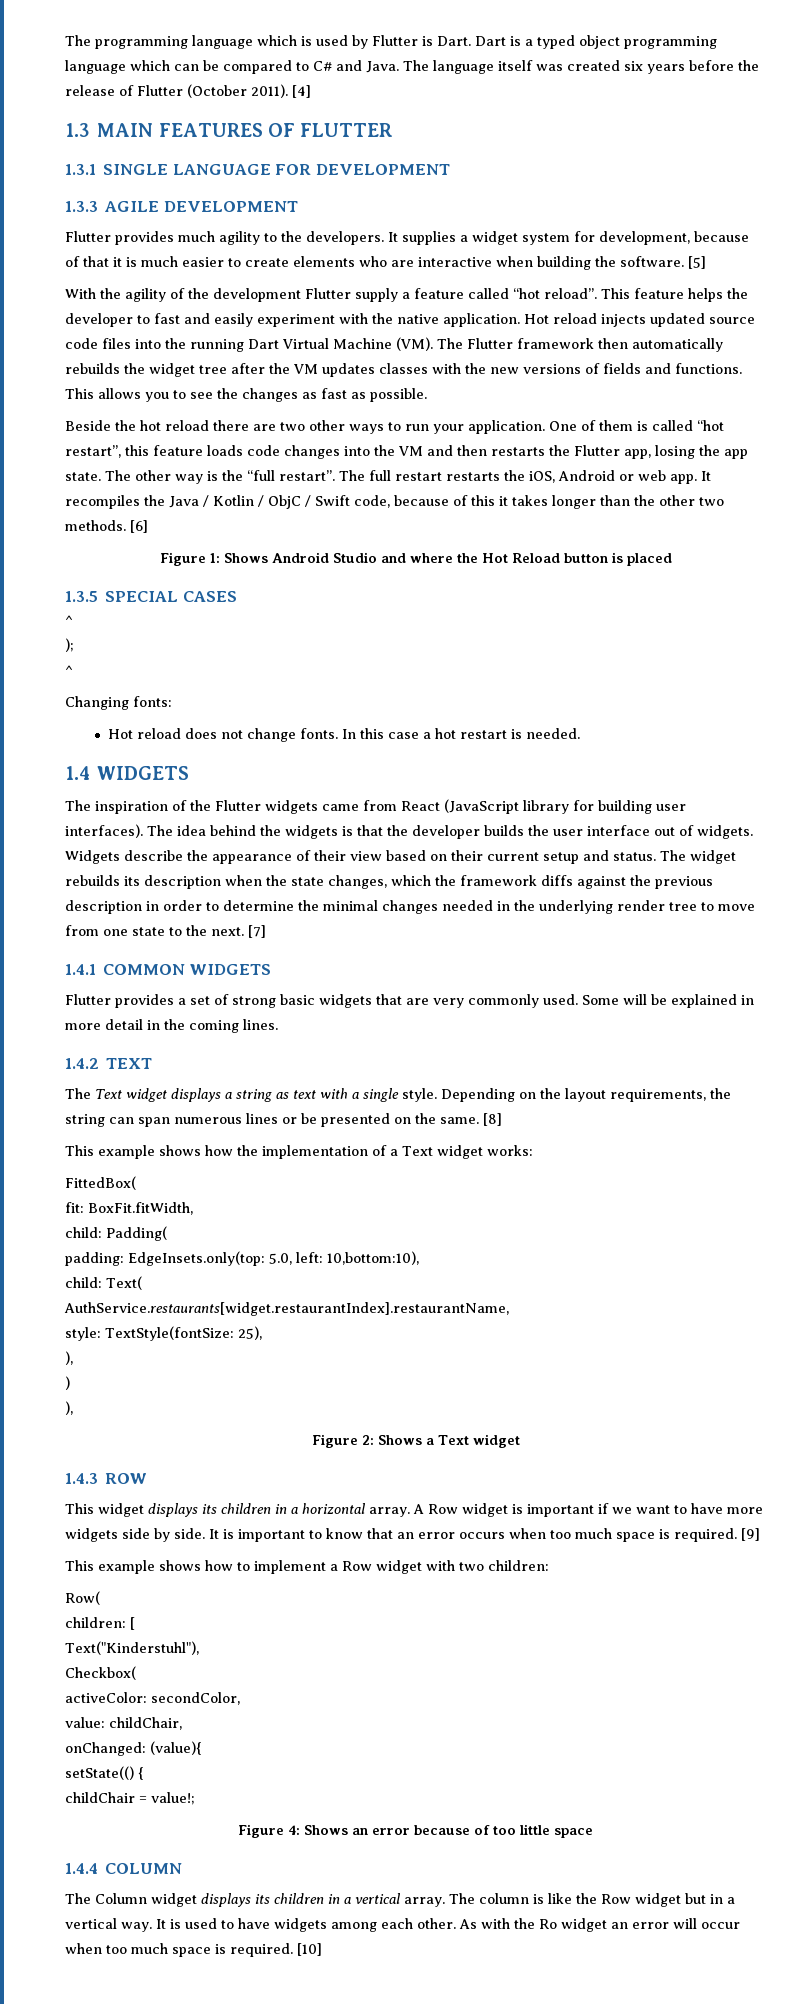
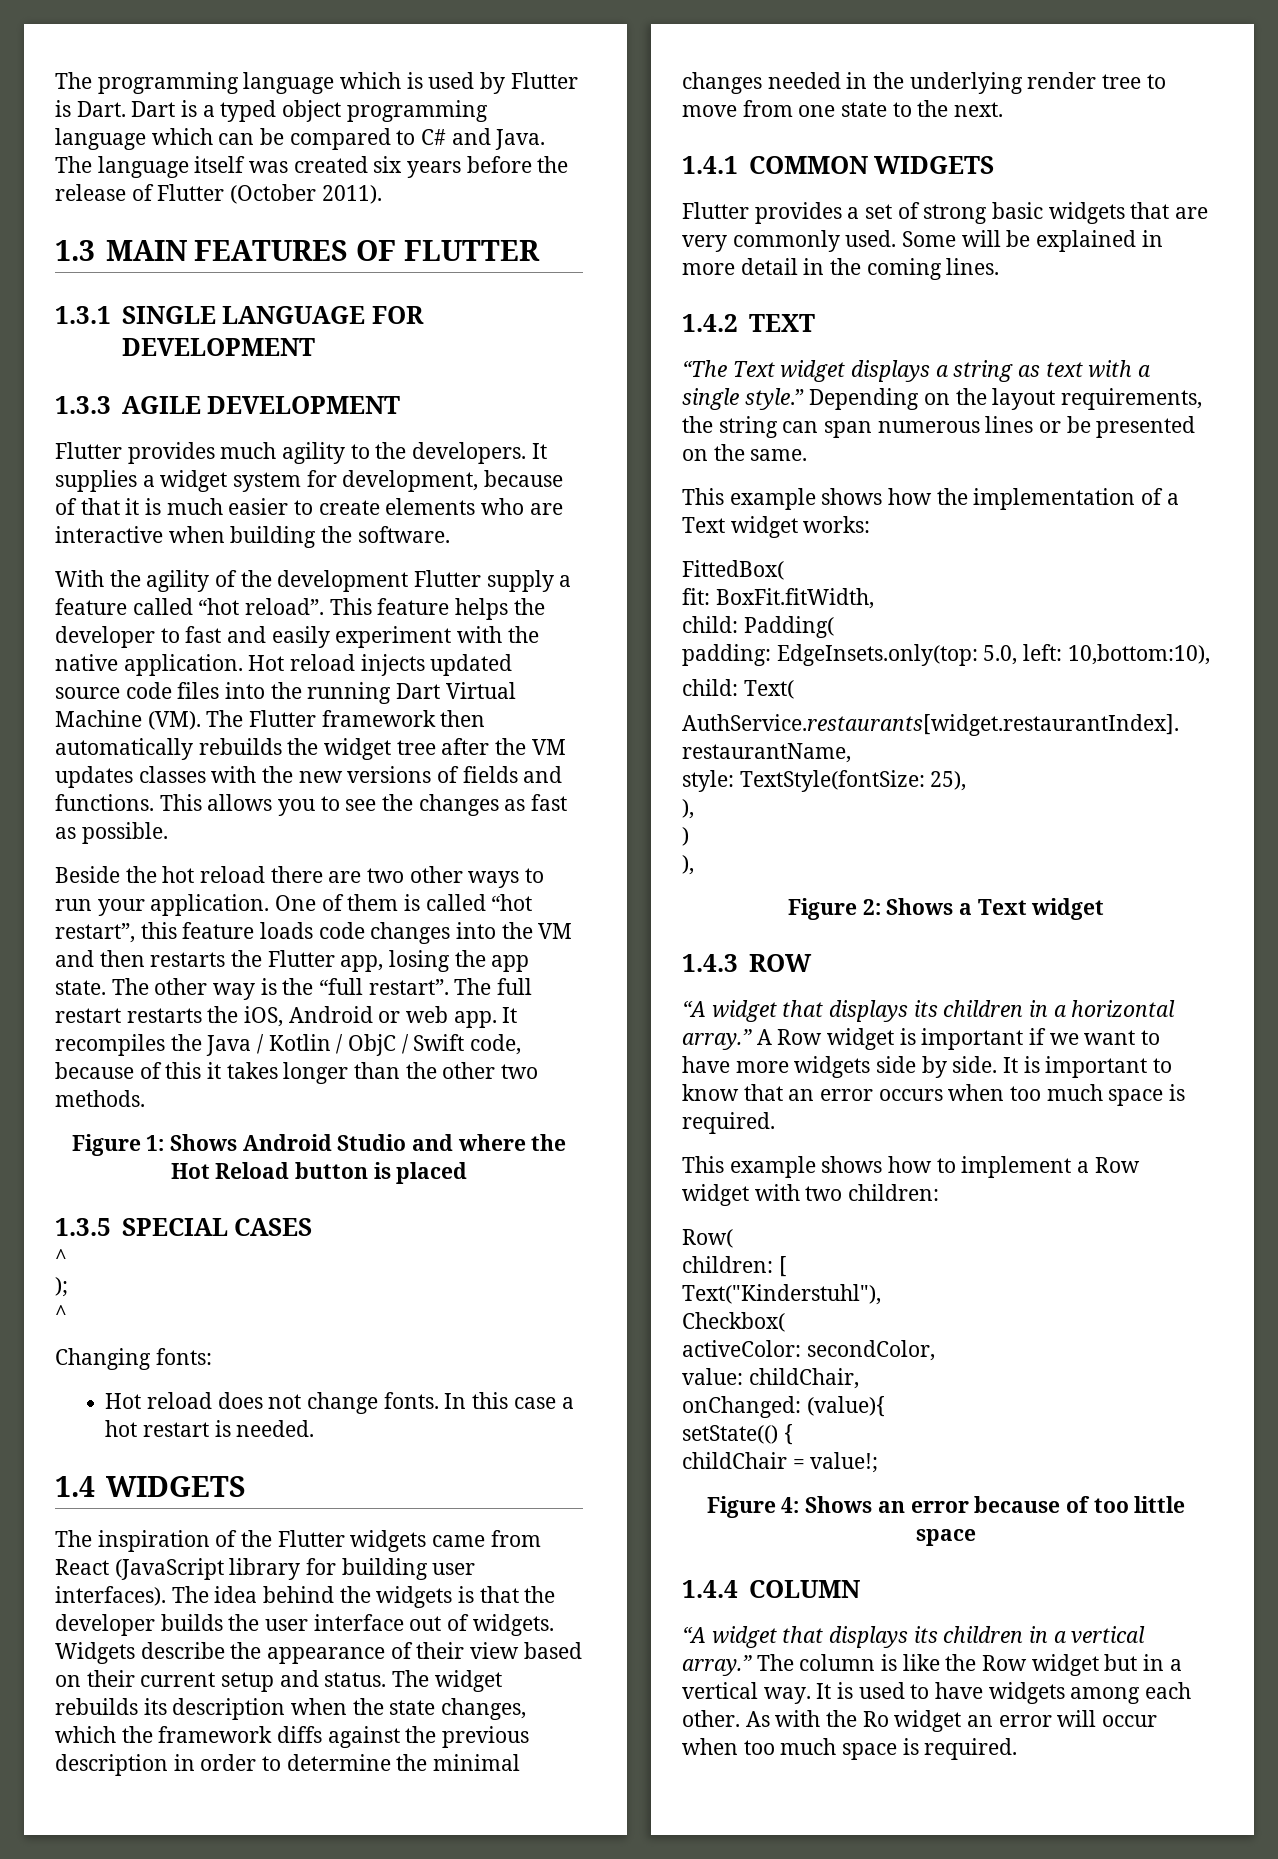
- [4]
- [5]
- [6]
- [7]
- The Text widget displays a string as text with a single style.
+ “The Text widget displays a string as text with a single style.”
- [8]
- This widget displays its children in a horizontal array.
+ “A widget that displays its children in a horizontal array.”
- [9]
- The Column widget displays its children in a vertical array.
+ “A widget that displays its children in a vertical array.”
- [10]

